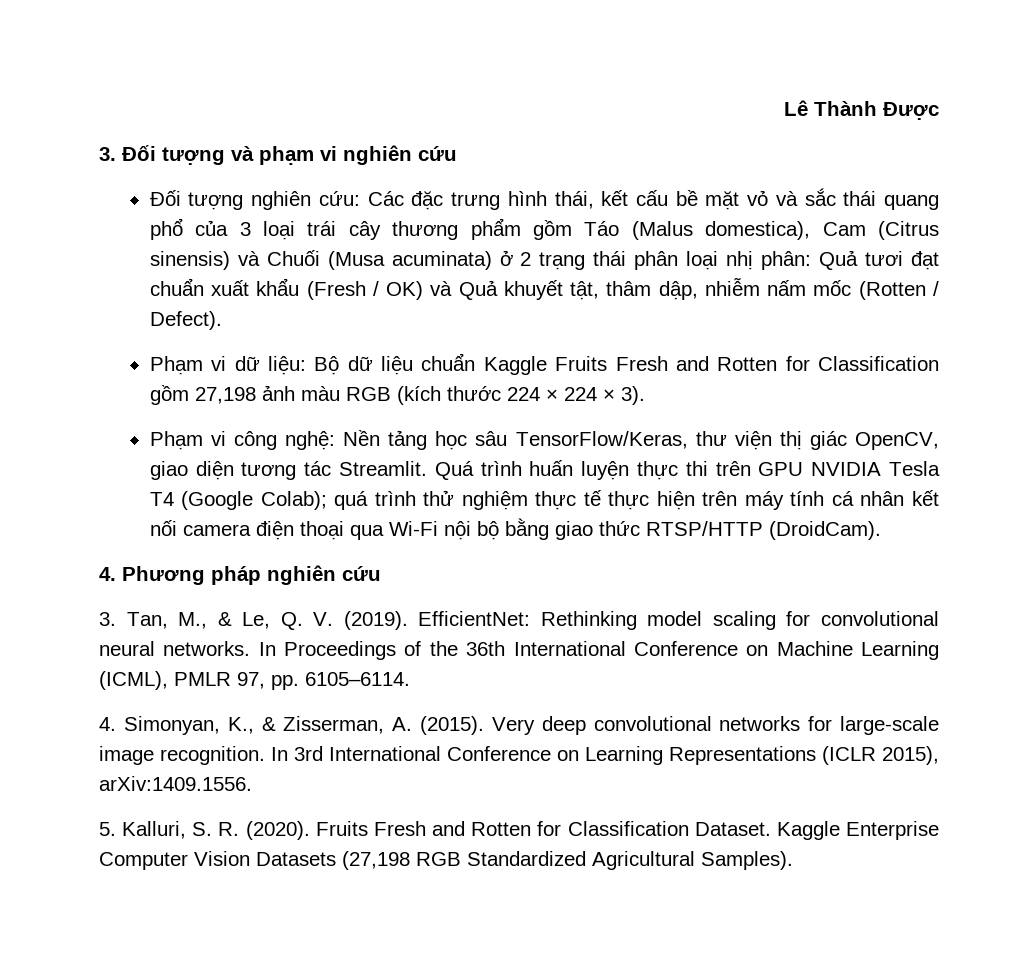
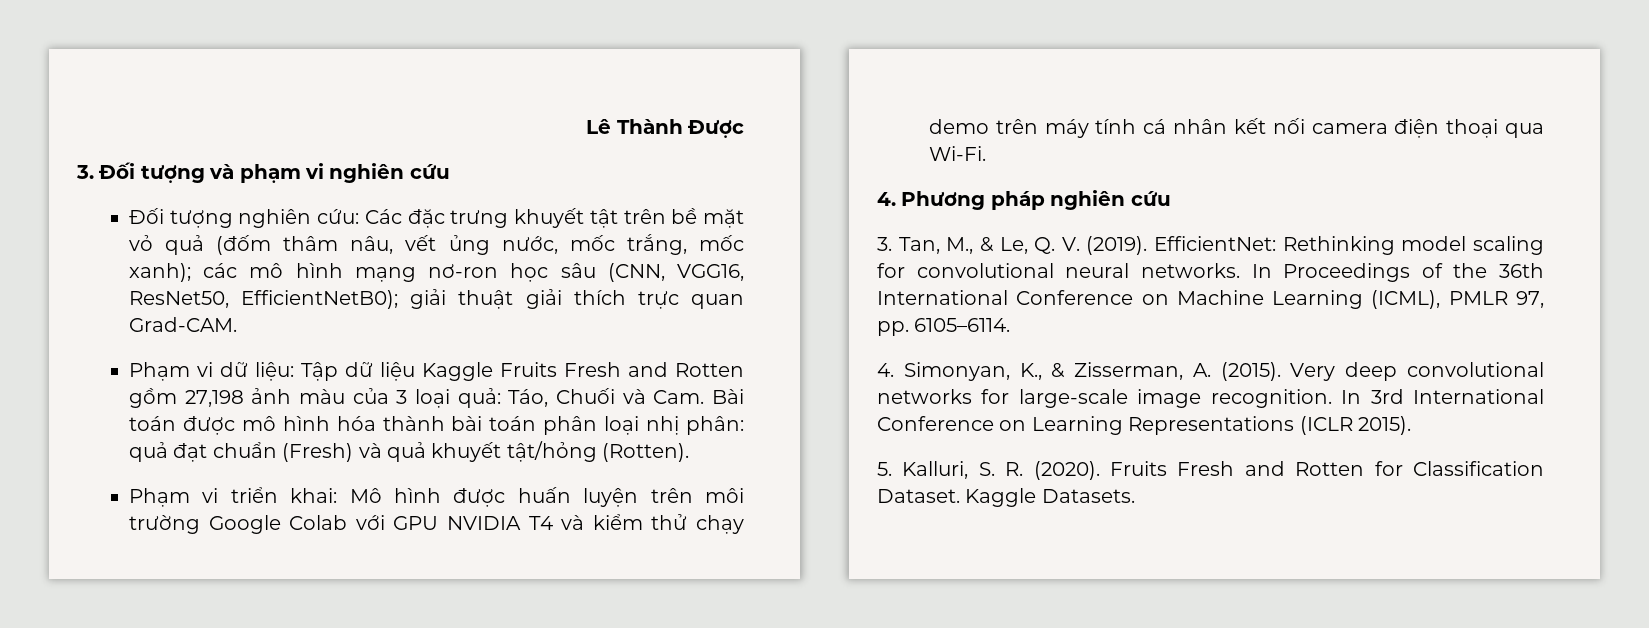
- Đối tượng nghiên cứu: Các đặc trưng hình thái, kết cấu bề mặt vỏ và sắc thái quang phổ của 3 loại trái cây thương phẩm gồm Táo (Malus domestica), Cam (Citrus sinensis) và Chuối (Musa acuminata) ở 2 trạng thái phân loại nhị phân: Quả tươi đạt chuẩn xuất khẩu (Fresh / OK) và Quả khuyết tật, thâm dập, nhiễm nấm mốc (Rotten / Defect).
+ Đối tượng nghiên cứu: Các đặc trưng khuyết tật trên bề mặt vỏ quả (đốm thâm nâu, vết ủng nước, mốc trắng, mốc xanh); các mô hình mạng nơ-ron học sâu (CNN, VGG16, ResNet50, EfficientNetB0); giải thuật giải thích trực quan Grad-CAM.
- Phạm vi dữ liệu: Bộ dữ liệu chuẩn Kaggle Fruits Fresh and Rotten for Classification gồm 27,198 ảnh màu RGB (kích thước 224 × 224 × 3).
- Phạm vi công nghệ: Nền tảng học sâu TensorFlow/Keras, thư viện thị giác OpenCV, giao diện tương tác Streamlit. Quá trình huấn luyện thực thi trên GPU NVIDIA Tesla T4 (Google Colab); quá trình thử nghiệm thực tế thực hiện trên máy tính cá nhân kết nối camera điện thoại qua Wi-Fi nội bộ bằng giao thức RTSP/HTTP (DroidCam).
+ Phạm vi dữ liệu: Tập dữ liệu Kaggle Fruits Fresh and Rotten gồm 27,198 ảnh màu của 3 loại quả: Táo, Chuối và Cam. Bài toán được mô hình hóa thành bài toán phân loại nhị phân: quả đạt chuẩn (Fresh) và quả khuyết tật/hỏng (Rotten).
+ Phạm vi triển khai: Mô hình được huấn luyện trên môi trường Google Colab với GPU NVIDIA T4 và kiểm thử chạy demo trên máy tính cá nhân kết nối camera điện thoại qua Wi-Fi.
- In 3rd International Conference on Learning Representations (ICLR 2015), arXiv:1409.1556.
+ In 3rd International Conference on Learning Representations (ICLR 2015).
- Kaggle Enterprise Computer Vision Datasets (27,198 RGB Standardized Agricultural Samples).
+ Kaggle Datasets.

